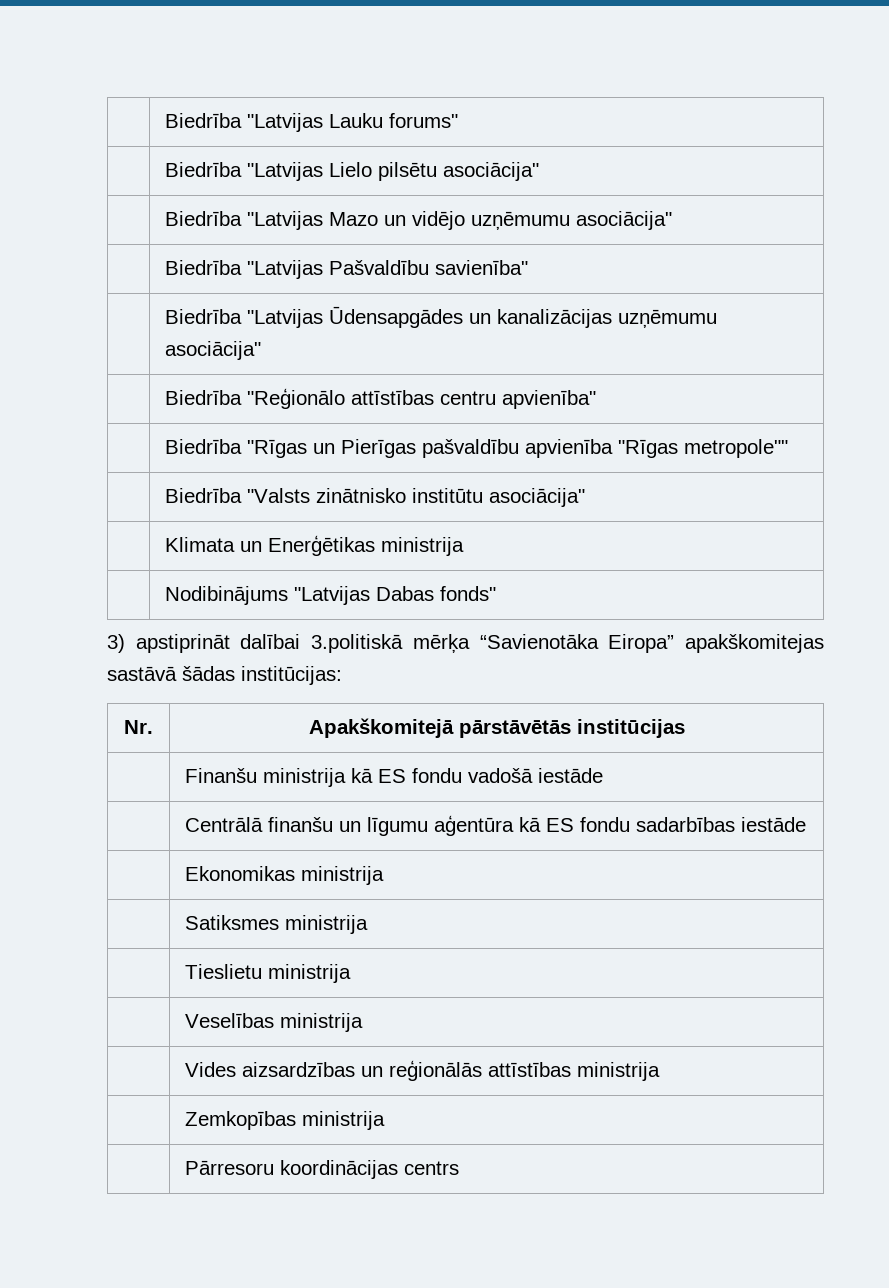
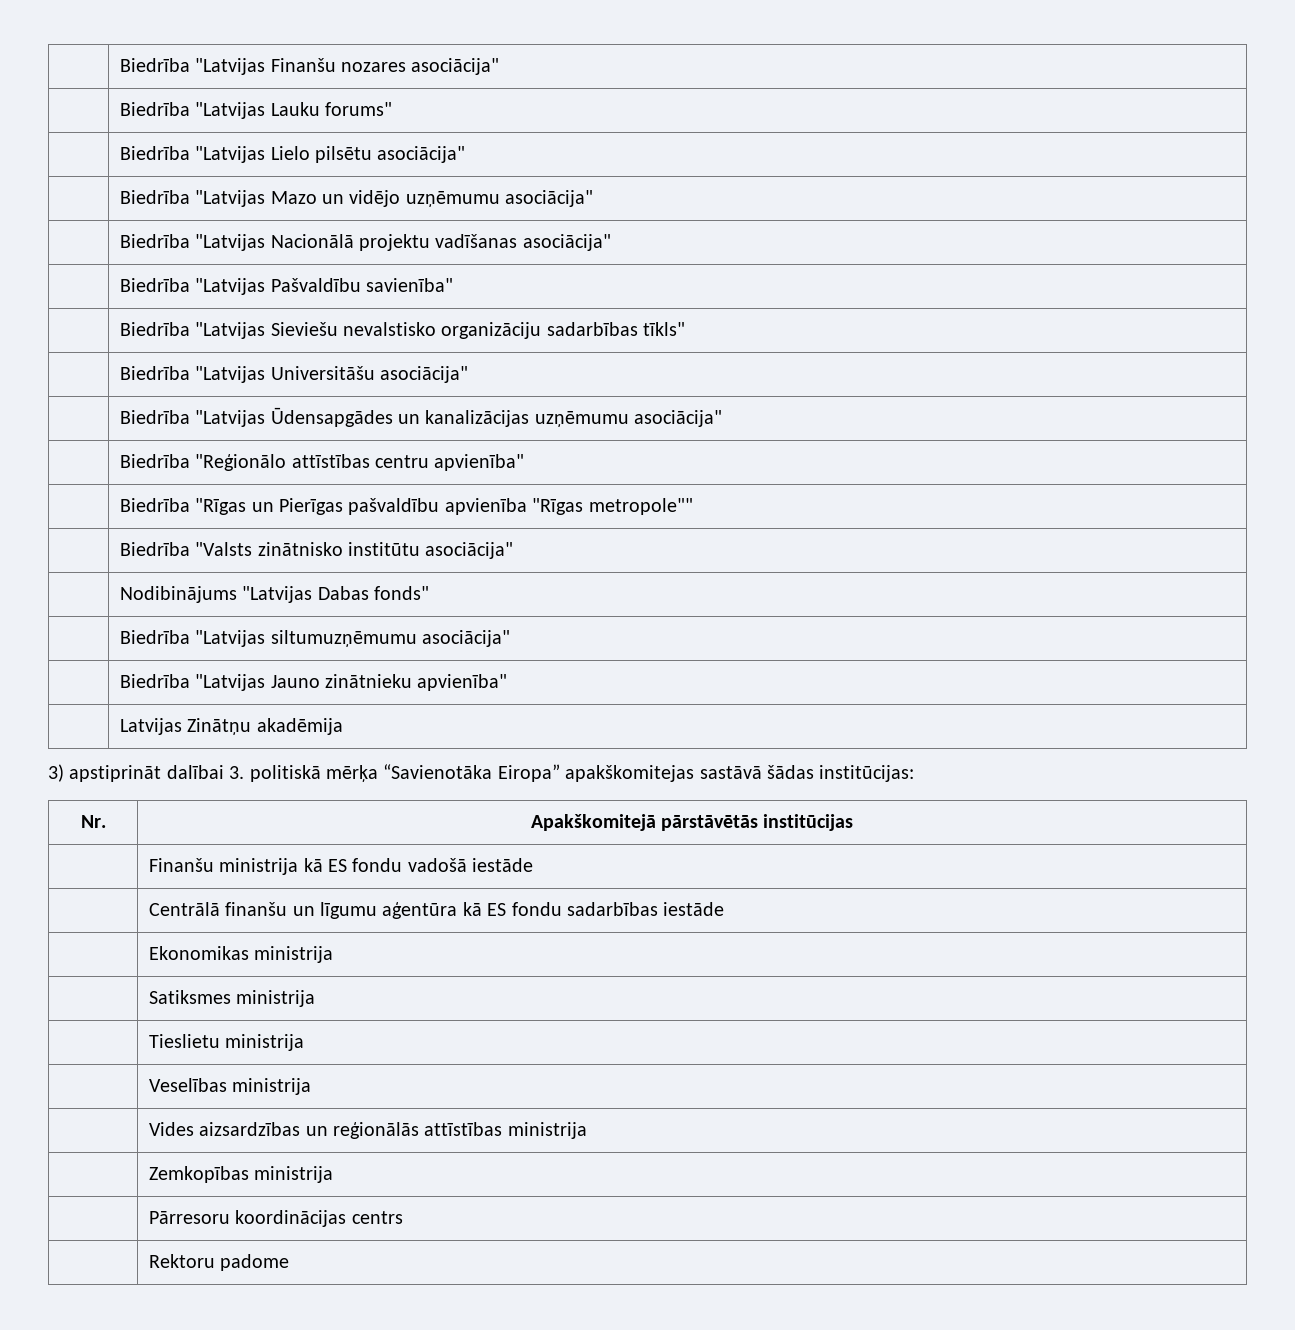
+ | Biedrība "Latvijas Finanšu nozares asociācija"
+ | Biedrība "Latvijas Nacionālā projektu vadīšanas asociācija"
  | Biedrība "Latvijas Pašvaldību savienība"
+ | Biedrība "Latvijas Sieviešu nevalstisko organizāciju sadarbības tīkls"
+ | Biedrība "Latvijas Universitāšu asociācija"
- | Klimata un Enerģētikas ministrija
+ | Biedrība "Latvijas siltumuzņēmumu asociācija"
+ | Biedrība "Latvijas Jauno zinātnieku apvienība"
+ | Latvijas Zinātņu akadēmija
- 3) apstiprināt dalībai 3.politiskā mērķa “Savienotāka Eiropa” apakškomitejas sastāvā šādas institūcijas:
+ 3) apstiprināt dalībai 3. politiskā mērķa “Savienotāka Eiropa” apakškomitejas sastāvā šādas institūcijas:
+ | Rektoru padome

